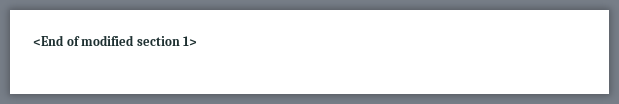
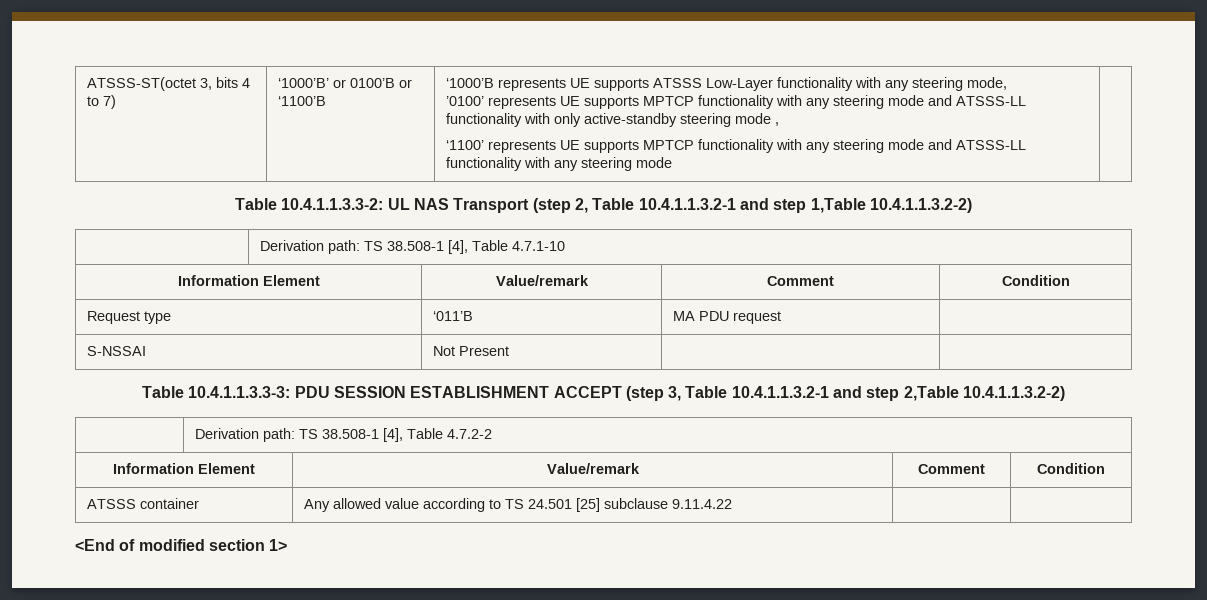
+ ATSSS-ST(octet 3, bits 4 to 7) | ‘1000’B’ or 0100’B or ‘1100’B | ‘1000’B represents UE supports ATSSS Low-Layer functionality with any steering mode,
+ ’0100’ represents UE supports MPTCP functionality with any steering mode and ATSSS-LL functionality with only active-standby steering mode ,
+ ‘1100’ represents UE supports MPTCP functionality with any steering mode and ATSSS-LL functionality with any steering mode |
+ Table 10.4.1.1.3.3-2: UL NAS Transport (step 2, Table 10.4.1.1.3.2-1 and step 1,Table 10.4.1.1.3.2-2)
+ | Derivation path: TS 38.508-1 [4], Table 4.7.1-10
+ Information Element | Value/remark | Comment | Condition
+ Request type | ‘011’B | MA PDU request |
+ S-NSSAI | Not Present | |
+ Table 10.4.1.1.3.3-3: PDU SESSION ESTABLISHMENT ACCEPT (step 3, Table 10.4.1.1.3.2-1 and step 2,Table 10.4.1.1.3.2-2)
+ | Derivation path: TS 38.508-1 [4], Table 4.7.2-2
+ Information Element | Value/remark | Comment | Condition
+ ATSSS container | Any allowed value according to TS 24.501 [25] subclause 9.11.4.22 | |

